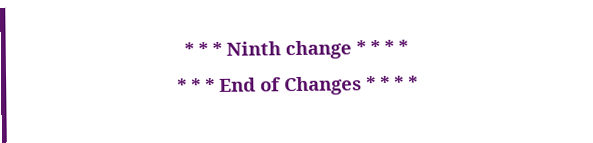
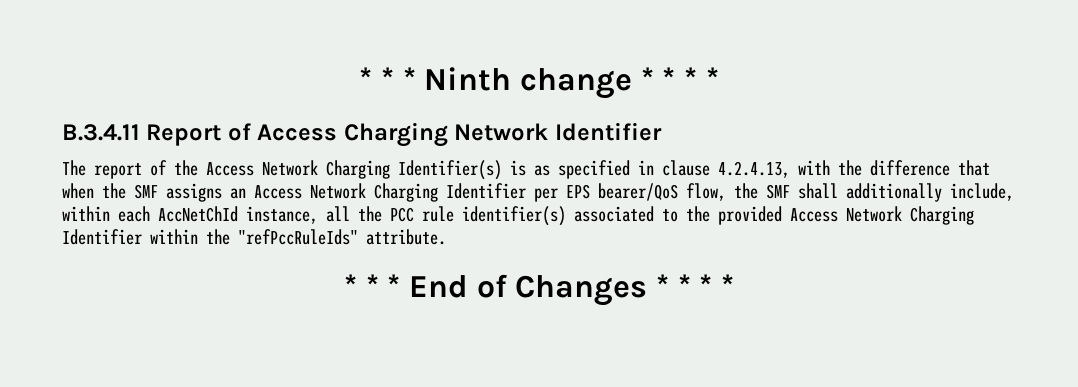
+ B.3.4.11 Report of Access Charging Network Identifier
+ The report of the Access Network Charging Identifier(s) is as specified in clause 4.2.4.13, with the difference that when the SMF assigns an Access Network Charging Identifier per EPS bearer/QoS flow, the SMF shall additionally include, within each AccNetChId instance, all the PCC rule identifier(s) associated to the provided Access Network Charging Identifier within the "refPccRuleIds" attribute.

